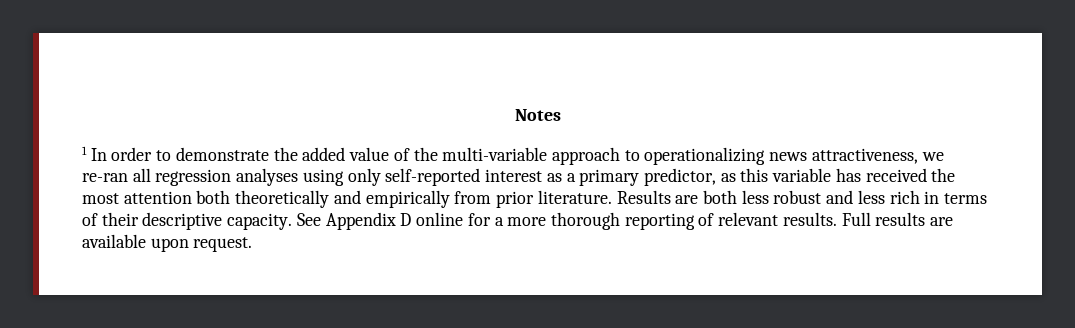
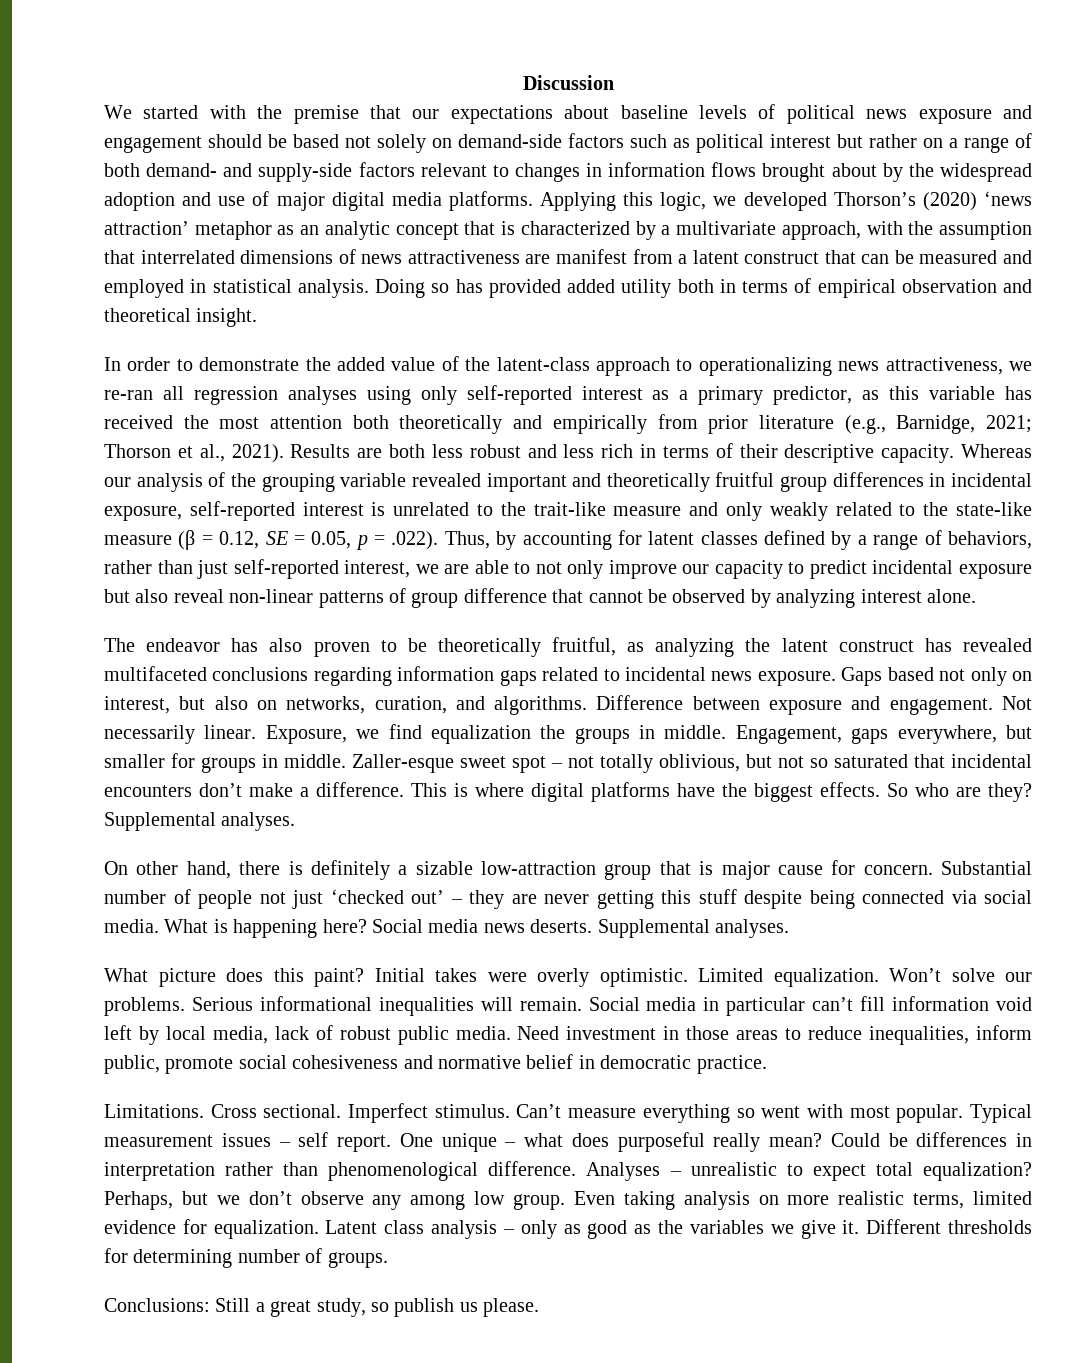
- Notes
- 1 In order to demonstrate the added value of the multi-variable approach to operationalizing news attractiveness, we re-ran all regression analyses using only self-reported interest as a primary predictor, as this variable has received the most attention both theoretically and empirically from prior literature.
+ Discussion
+ We started with the premise that our expectations about baseline levels of political news exposure and engagement should be based not solely on demand-side factors such as political interest but rather on a range of both demand- and supply-side factors relevant to changes in information flows brought about by the widespread adoption and use of major digital media platforms. Applying this logic, we developed Thorson’s (2020) ‘news attraction’ metaphor as an analytic concept that is characterized by a multivariate approach, with the assumption that interrelated dimensions of news attractiveness are manifest from a latent construct that can be measured and employed in statistical analysis. Doing so has provided added utility both in terms of empirical observation and theoretical insight.
+ In order to demonstrate the added value of the latent-class approach to operationalizing news attractiveness, we re-ran all regression analyses using only self-reported interest as a primary predictor, as this variable has received the most attention both theoretically and empirically from prior literature (e.g., Barnidge, 2021; Thorson et al., 2021).
- See Appendix D online for a more thorough reporting of relevant results. Full results are available upon request.
+ Whereas our analysis of the grouping variable revealed important and theoretically fruitful group differences in incidental exposure, self-reported interest is unrelated to the trait-like measure and only weakly related to the state-like measure (β = 0.12, SE = 0.05, p = .022). Thus, by accounting for latent classes defined by a range of behaviors, rather than just self-reported interest, we are able to not only improve our capacity to predict incidental exposure but also reveal non-linear patterns of group difference that cannot be observed by analyzing interest alone.
+ The endeavor has also proven to be theoretically fruitful, as analyzing the latent construct has revealed multifaceted conclusions regarding information gaps related to incidental news exposure. Gaps based not only on interest, but also on networks, curation, and algorithms. Difference between exposure and engagement. Not necessarily linear. Exposure, we find equalization the groups in middle. Engagement, gaps everywhere, but smaller for groups in middle. Zaller-esque sweet spot – not totally oblivious, but not so saturated that incidental encounters don’t make a difference. This is where digital platforms have the biggest effects. So who are they? Supplemental analyses.
+ On other hand, there is definitely a sizable low-attraction group that is major cause for concern. Substantial number of people not just ‘checked out’ – they are never getting this stuff despite being connected via social media. What is happening here? Social media news deserts. Supplemental analyses.
+ What picture does this paint? Initial takes were overly optimistic. Limited equalization. Won’t solve our problems. Serious informational inequalities will remain. Social media in particular can’t fill information void left by local media, lack of robust public media. Need investment in those areas to reduce inequalities, inform public, promote social cohesiveness and normative belief in democratic practice.
+ Limitations. Cross sectional. Imperfect stimulus. Can’t measure everything so went with most popular. Typical measurement issues – self report. One unique – what does purposeful really mean? Could be differences in interpretation rather than phenomenological difference. Analyses – unrealistic to expect total equalization? Perhaps, but we don’t observe any among low group. Even taking analysis on more realistic terms, limited evidence for equalization. Latent class analysis – only as good as the variables we give it. Different thresholds for determining number of groups.
+ Conclusions: Still a great study, so publish us please.

